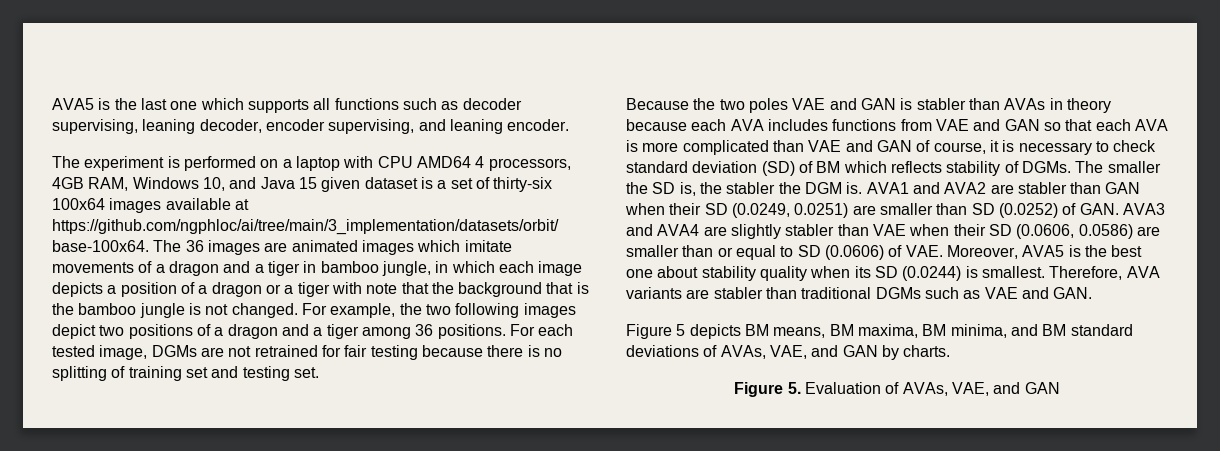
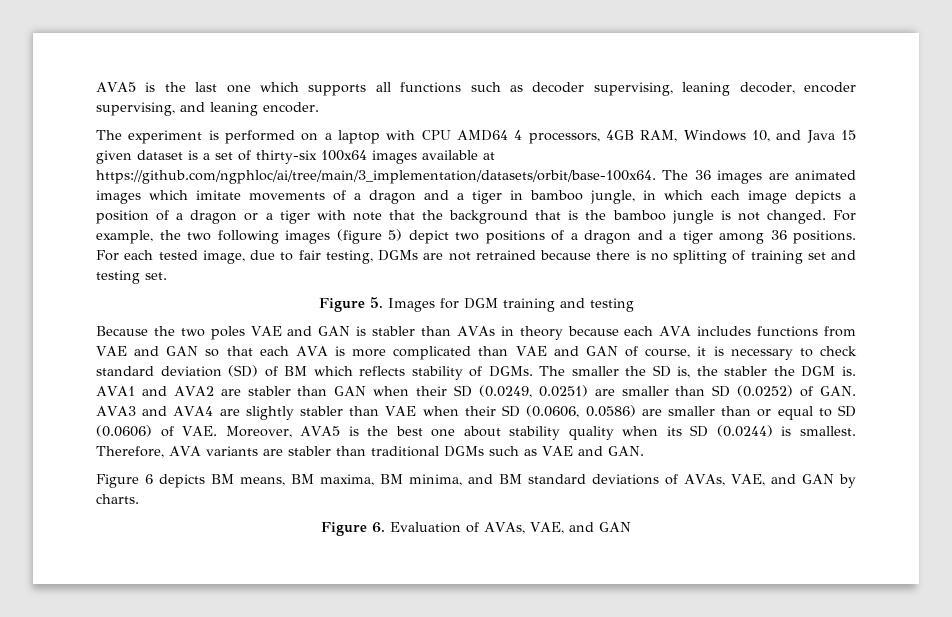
- For example, the two following images depict two positions of a dragon and a tiger among 36 positions.
+ For example, the two following images (figure 5) depict two positions of a dragon and a tiger among 36 positions.
- For each tested image, DGMs are not retrained for fair testing because there is no splitting of training set and testing set.
+ For each tested image, due to fair testing, DGMs are not retrained because there is no splitting of training set and testing set.
+ Figure 5. Images for DGM training and testing
- Figure 5 depicts BM means, BM maxima, BM minima, and BM standard deviations of AVAs, VAE, and GAN by charts.
+ Figure 6 depicts BM means, BM maxima, BM minima, and BM standard deviations of AVAs, VAE, and GAN by charts.
- Figure 5. Evaluation of AVAs, VAE, and GAN
+ Figure 6. Evaluation of AVAs, VAE, and GAN

